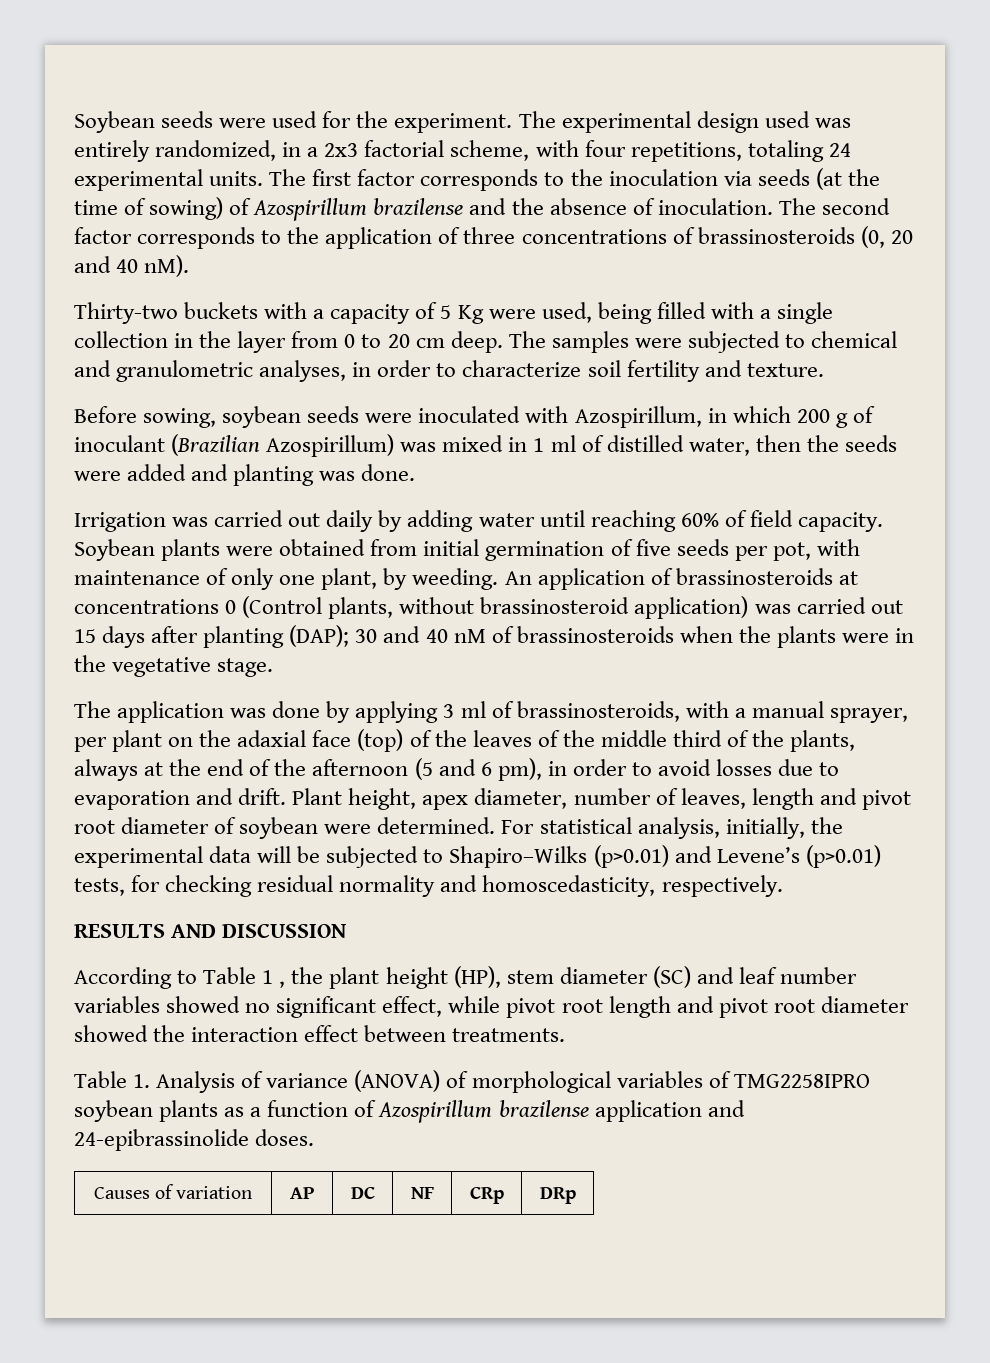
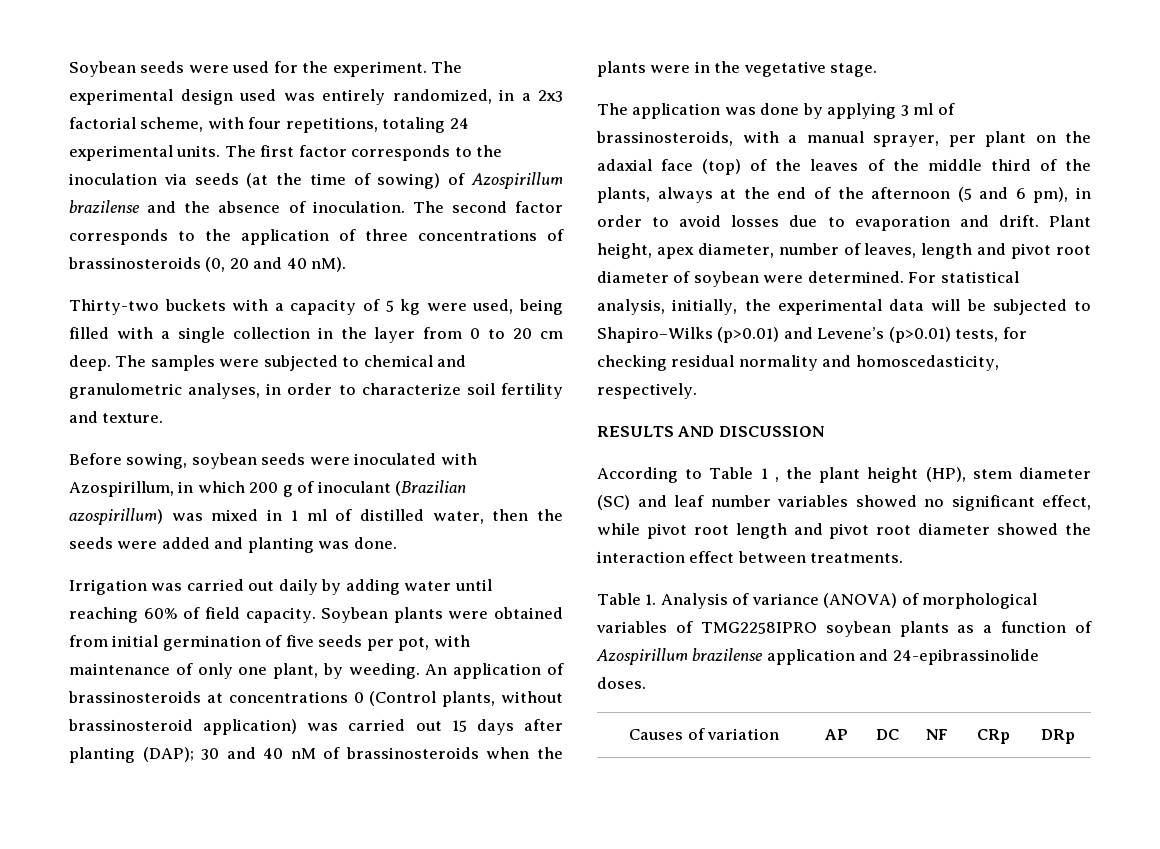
- Thirty-two buckets with a capacity of 5 Kg were used, being filled with a single collection in the layer from 0 to 20 cm deep.
+ Thirty-two buckets with a capacity of 5 kg were used, being filled with a single collection in the layer from 0 to 20 cm deep.
- Before sowing, soybean seeds were inoculated with Azospirillum, in which 200 g of inoculant (Brazilian Azospirillum) was mixed in 1 ml of distilled water, then the seeds were added and planting was done.
+ Before sowing, soybean seeds were inoculated with Azospirillum, in which 200 g of inoculant (Brazilian azospirillum) was mixed in 1 ml of distilled water, then the seeds were added and planting was done.

